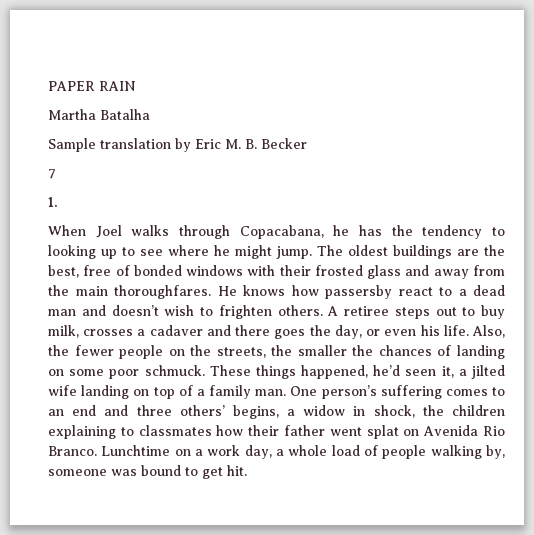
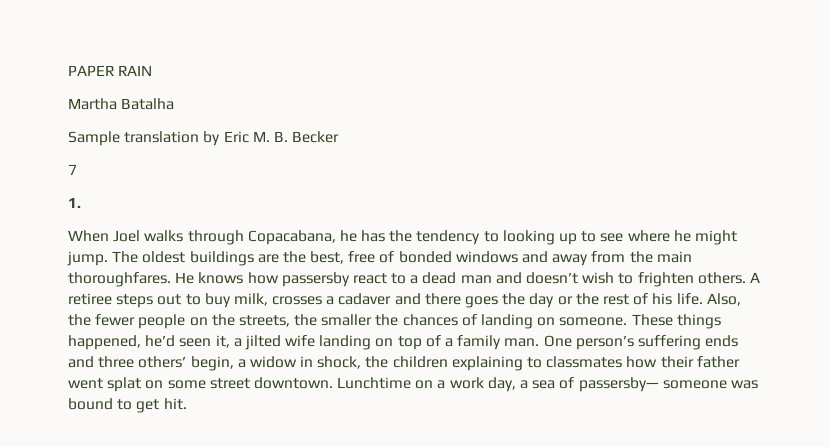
- The oldest buildings are the best, free of bonded windows with their frosted glass and away from the main thoroughfares.
+ The oldest buildings are the best, free of bonded windows and away from the main thoroughfares.
- A retiree steps out to buy milk, crosses a cadaver and there goes the day, or even his life.
+ A retiree steps out to buy milk, crosses a cadaver and there goes the day or the rest of his life.
- Also, the fewer people on the streets, the smaller the chances of landing on some poor schmuck.
+ Also, the fewer people on the streets, the smaller the chances of landing on someone.
- One person’s suffering comes to an end and three others’ begins, a widow in shock, the children explaining to classmates how their father went splat on Avenida Rio Branco.
+ One person’s suffering ends and three others’ begin, a widow in shock, the children explaining to classmates how their father went splat on some street downtown.
- Lunchtime on a work day, a whole load of people walking by, someone was bound to get hit.
+ Lunchtime on a work day, a sea of passersby— someone was bound to get hit.

